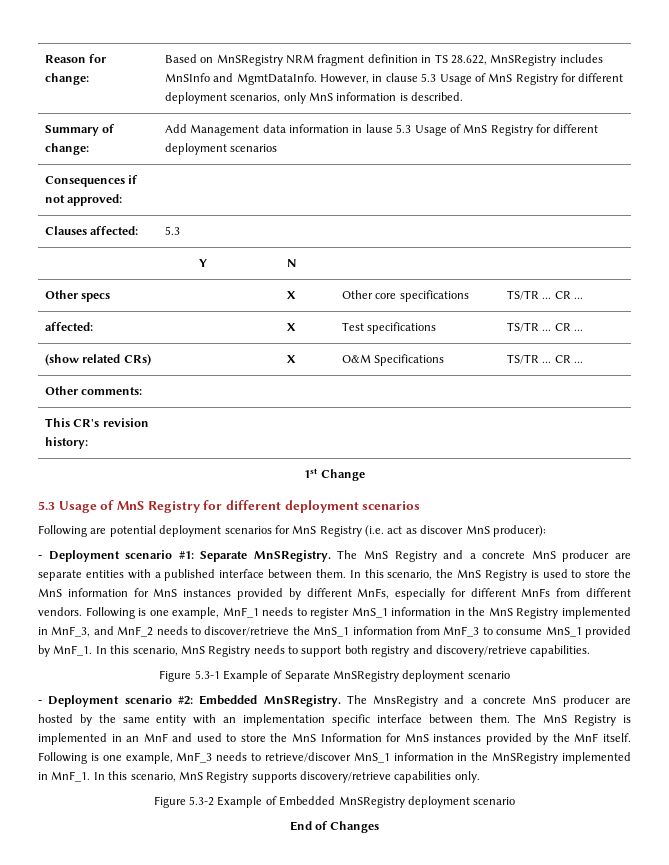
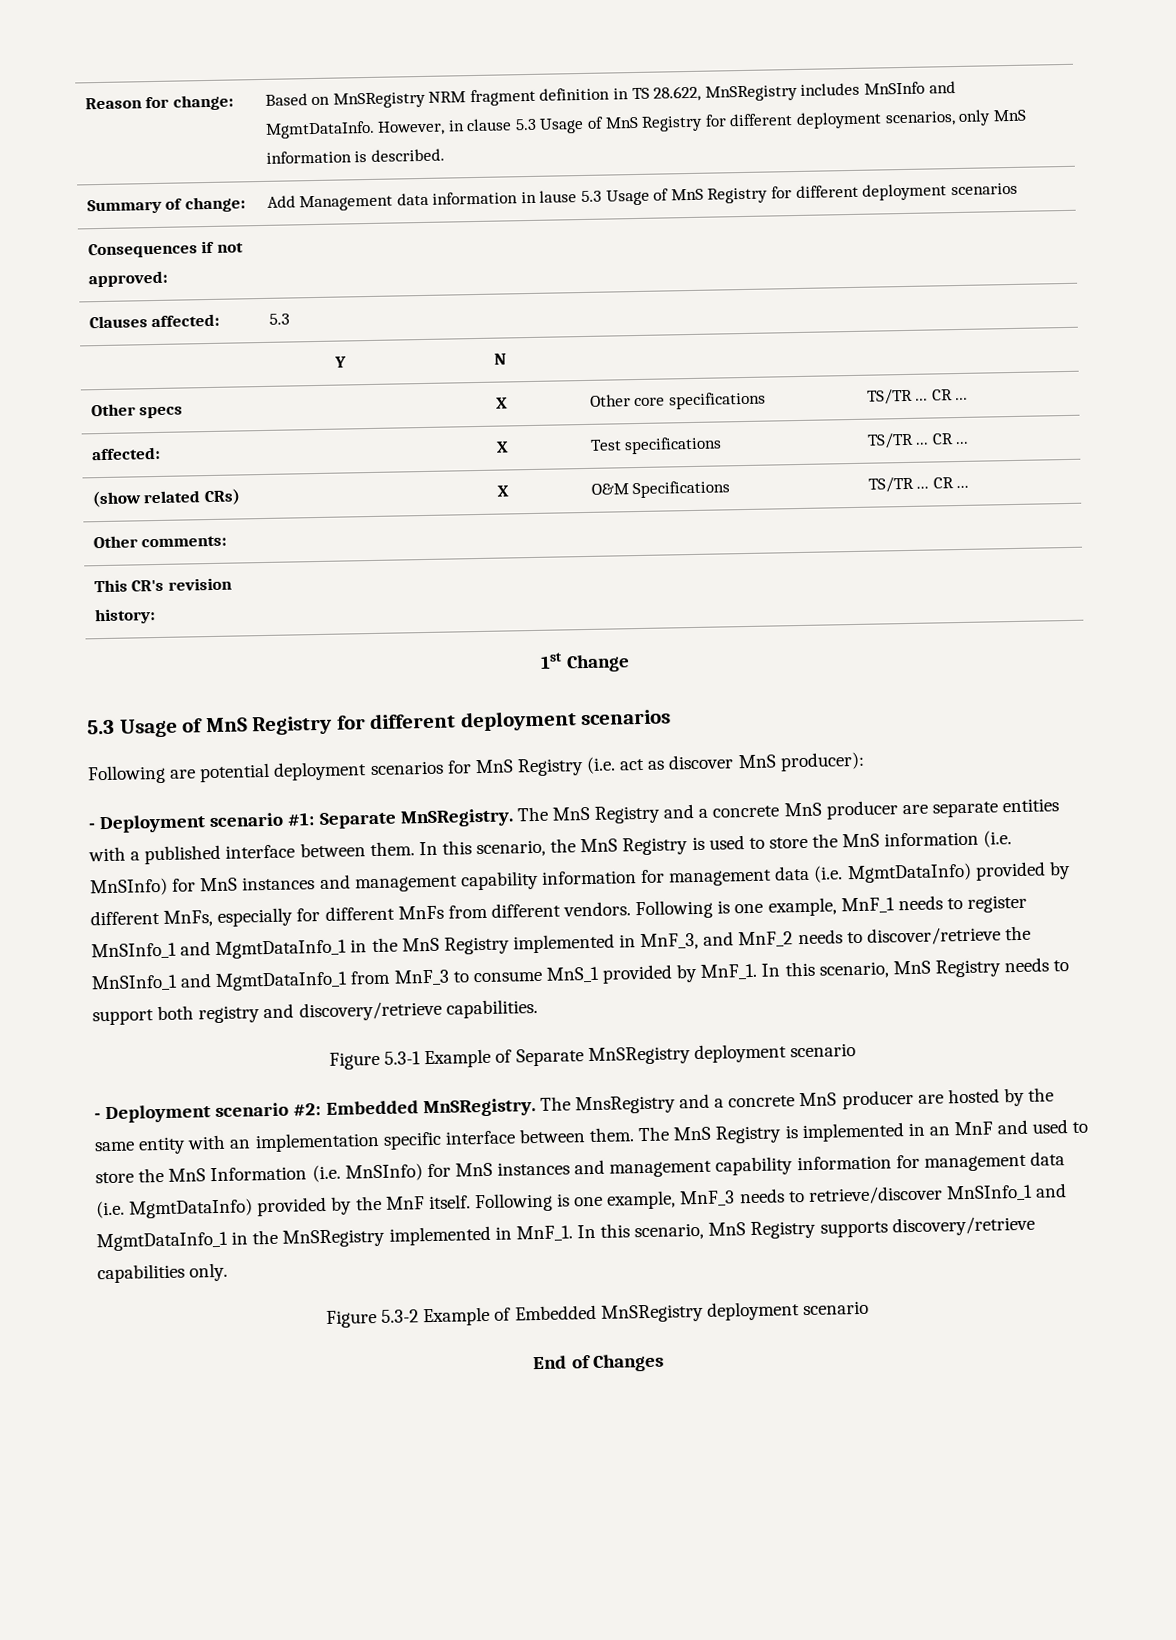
- In this scenario, the MnS Registry is used to store the MnS information for MnS instances provided by different MnFs, especially for different MnFs from different vendors.
+ In this scenario, the MnS Registry is used to store the MnS information (i.e. MnSInfo) for MnS instances and management capability information for management data (i.e. MgmtDataInfo) provided by different MnFs, especially for different MnFs from different vendors.
- Following is one example, MnF_1 needs to register MnS_1 information in the MnS Registry implemented in MnF_3, and MnF_2 needs to discover/retrieve the MnS_1 information from MnF_3 to consume MnS_1 provided by MnF_1.
+ Following is one example, MnF_1 needs to register MnSInfo_1 and MgmtDataInfo_1 in the MnS Registry implemented in MnF_3, and MnF_2 needs to discover/retrieve the MnSInfo_1 and MgmtDataInfo_1 from MnF_3 to consume MnS_1 provided by MnF_1.
- The MnS Registry is implemented in an MnF and used to store the MnS Information for MnS instances provided by the MnF itself.
+ The MnS Registry is implemented in an MnF and used to store the MnS Information (i.e. MnSInfo) for MnS instances and management capability information for management data (i.e. MgmtDataInfo) provided by the MnF itself.
- Following is one example, MnF_3 needs to retrieve/discover MnS_1 information in the MnSRegistry implemented in MnF_1.
+ Following is one example, MnF_3 needs to retrieve/discover MnSInfo_1 and MgmtDataInfo_1 in the MnSRegistry implemented in MnF_1.

